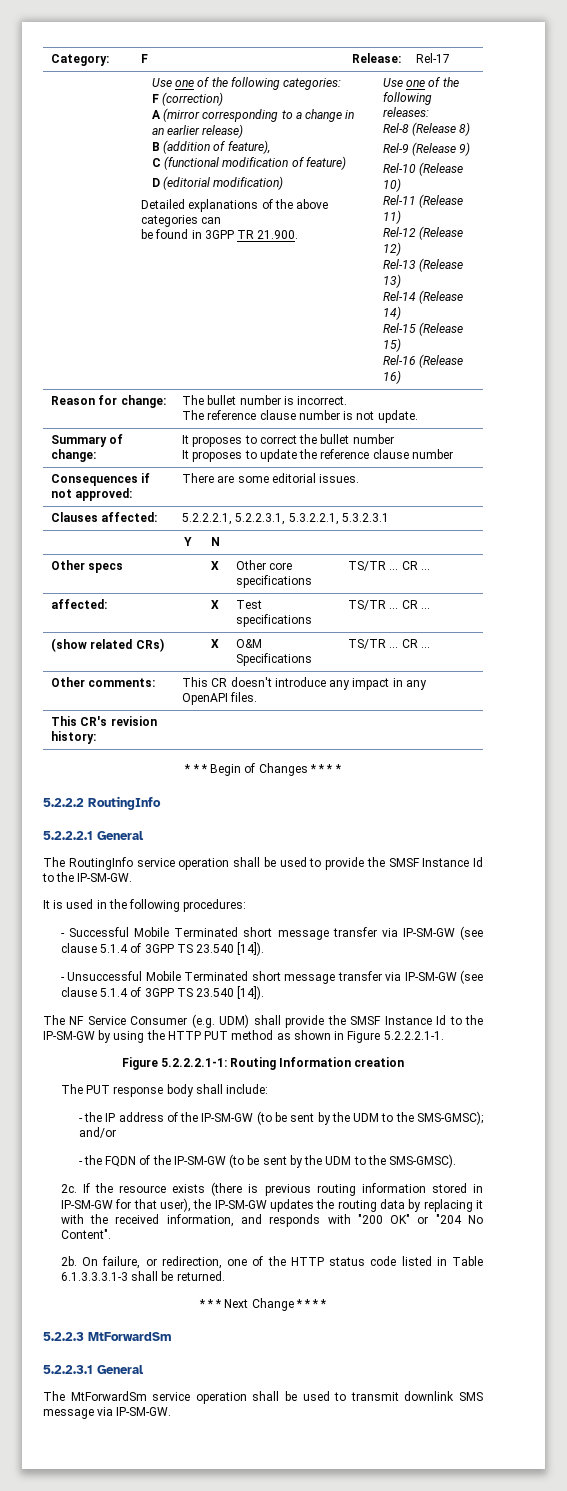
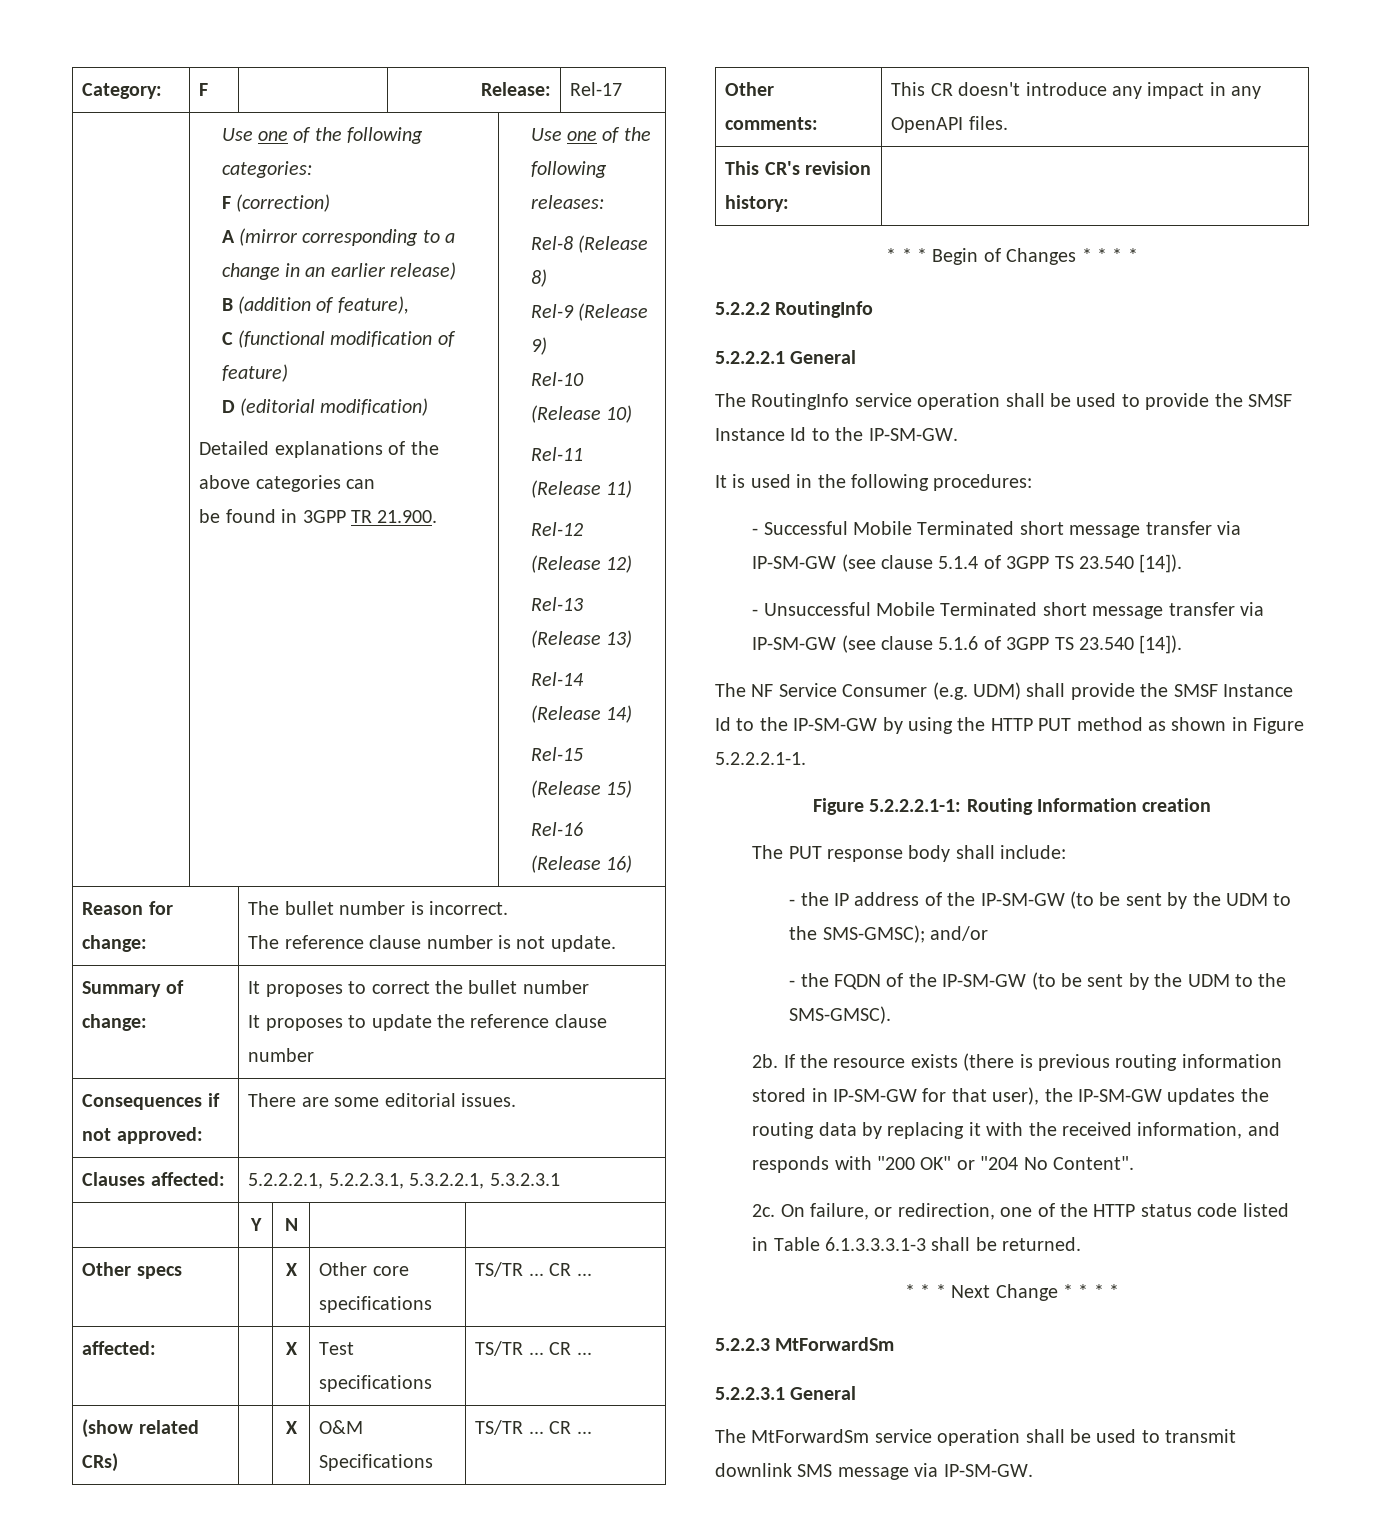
- - Unsuccessful Mobile Terminated short message transfer via IP-SM-GW (see clause 5.1.4 of 3GPP TS 23.540 [14]).
+ - Unsuccessful Mobile Terminated short message transfer via IP-SM-GW (see clause 5.1.6 of 3GPP TS 23.540 [14]).
- 2c.
+ 2b.
- 2b.
+ 2c.

